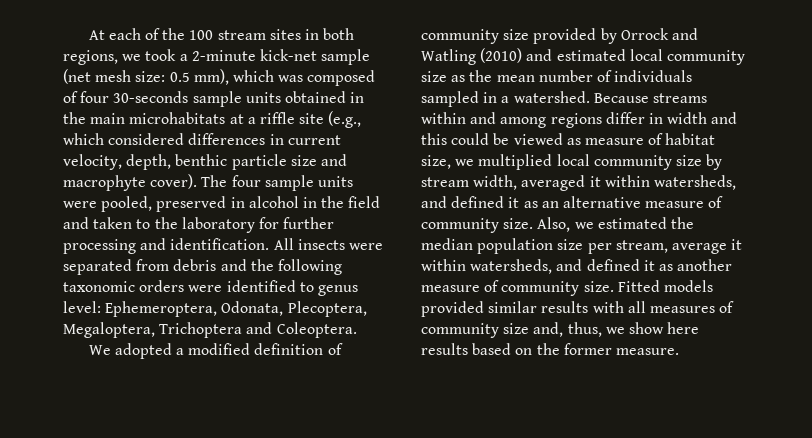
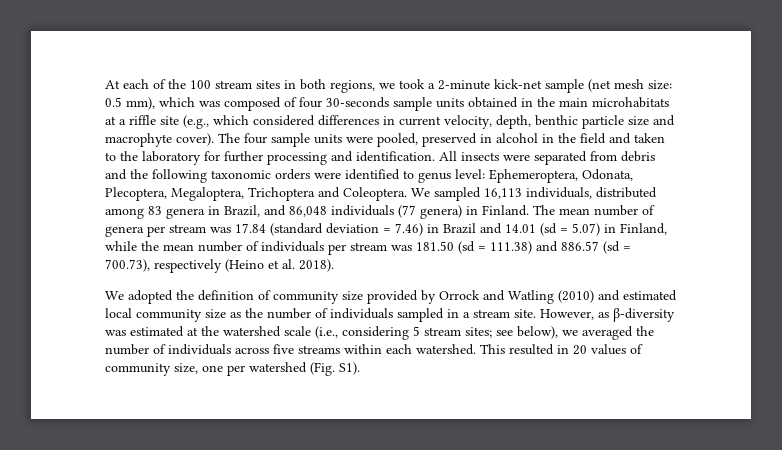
+ We sampled 16,113 individuals, distributed among 83 genera in Brazil, and 86,048 individuals (77 genera) in Finland. The mean number of genera per stream was 17.84 (standard deviation = 7.46) in Brazil and 14.01 (sd = 5.07) in Finland, while the mean number of individuals per stream was 181.50 (sd = 111.38) and 886.57 (sd = 700.73), respectively (Heino et al. 2018).
- We adopted a modified definition of community size provided by Orrock and Watling (2010) and estimated local community size as the mean number of individuals sampled in a watershed. Because streams within and among regions differ in width and this could be viewed as measure of habitat size, we multiplied local community size by stream width, averaged it within watersheds, and defined it as an alternative measure of community size. Also, we estimated the median population size per stream, average it within watersheds, and defined it as another measure of community size. Fitted models provided similar results with all measures of community size and, thus, we show here results based on the former measure.
+ We adopted the definition of community size provided by Orrock and Watling (2010) and estimated local community size as the number of individuals sampled in a stream site. However, as β-diversity was estimated at the watershed scale (i.e., considering 5 stream sites; see below), we averaged the number of individuals across five streams within each watershed. This resulted in 20 values of community size, one per watershed (Fig. S1).

